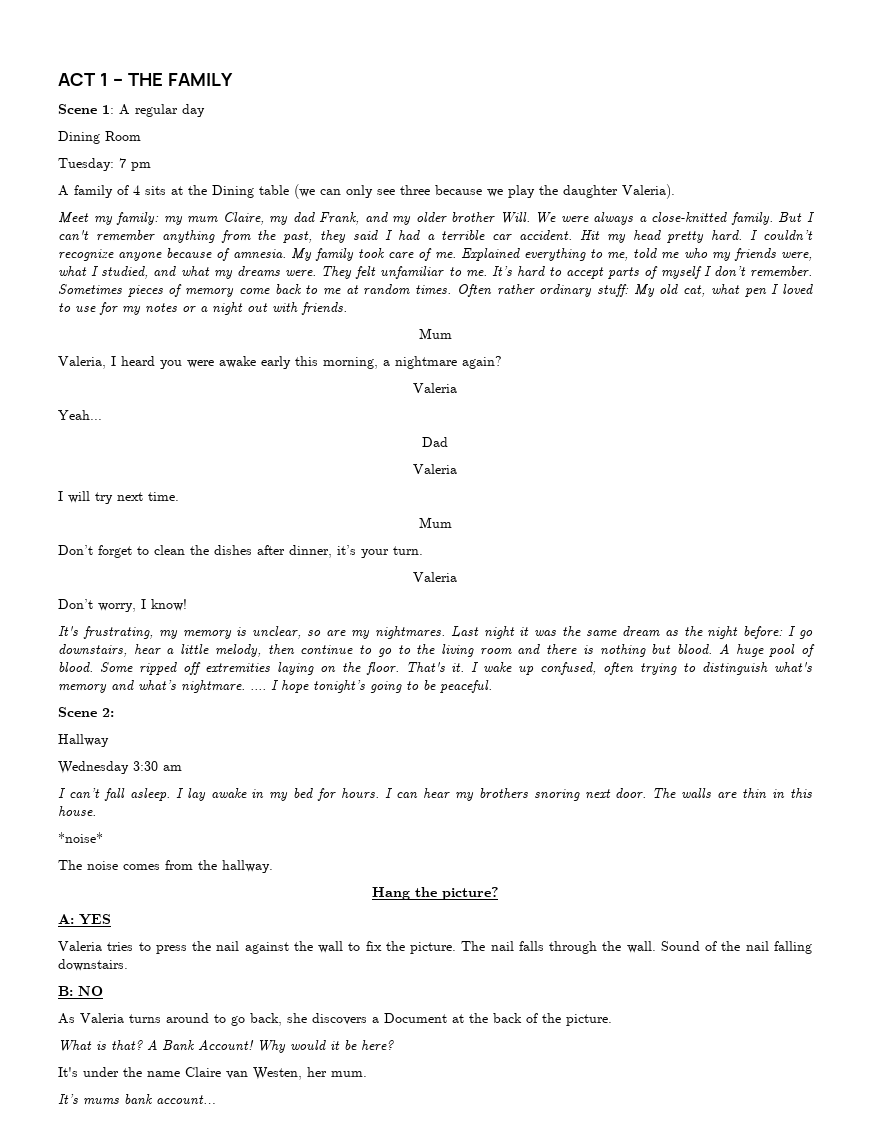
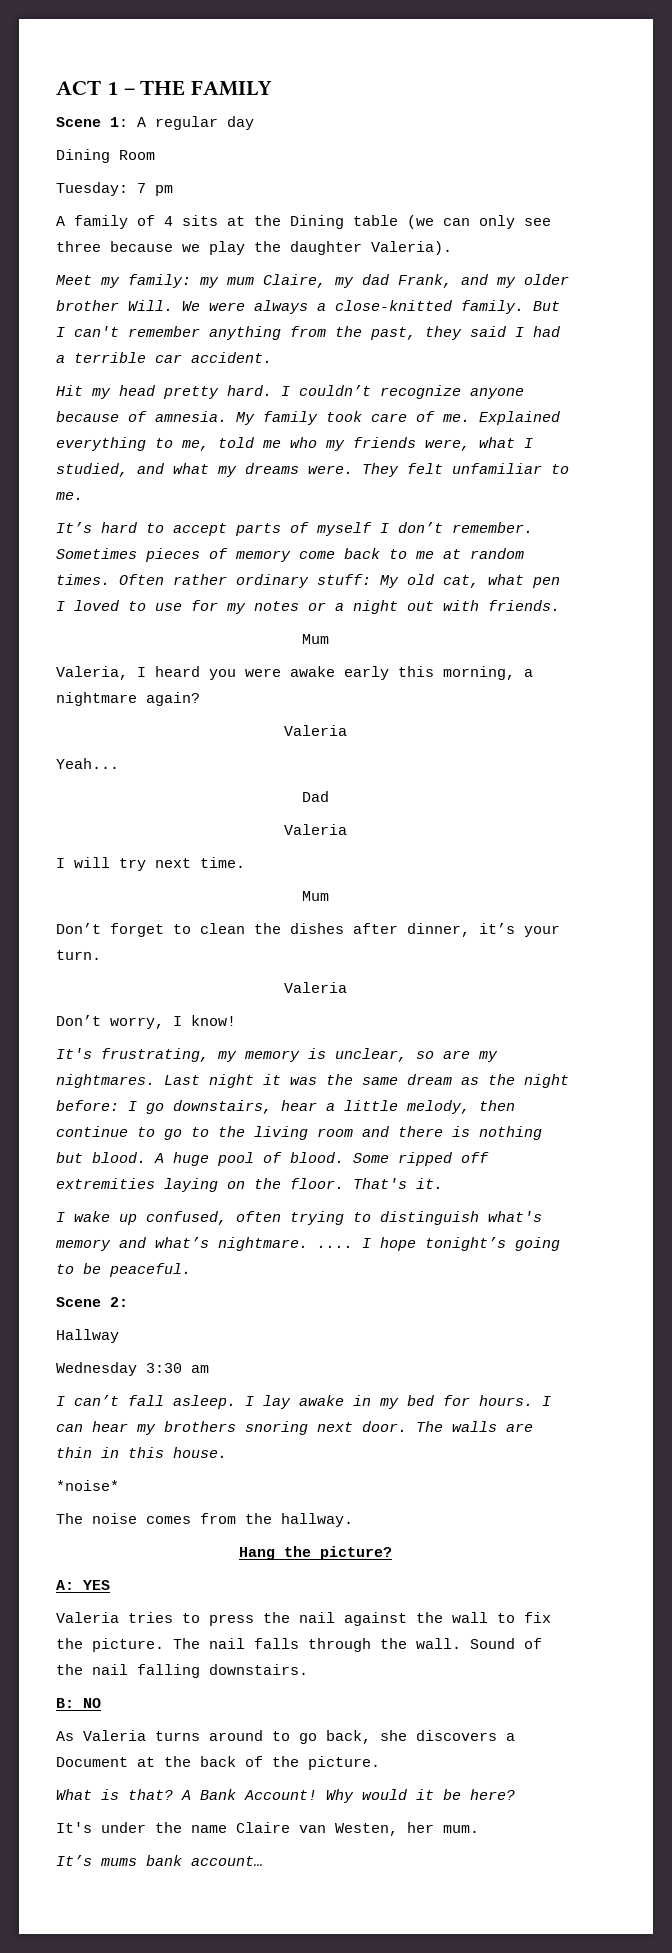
- But I can't remember anything from the past, they said I had a terrible car accident. Hit my head pretty hard.
+ But I can't remember anything from the past, they said I had a terrible car accident.
+ Hit my head pretty hard.
- They felt unfamiliar to me. It’s hard to accept parts of myself I don’t remember.
+ They felt unfamiliar to me.
+ It’s hard to accept parts of myself I don’t remember.
- That's it. I wake up confused, often trying to distinguish what's memory and what’s nightmare. ....
+ That's it.
+ I wake up confused, often trying to distinguish what's memory and what’s nightmare. ....

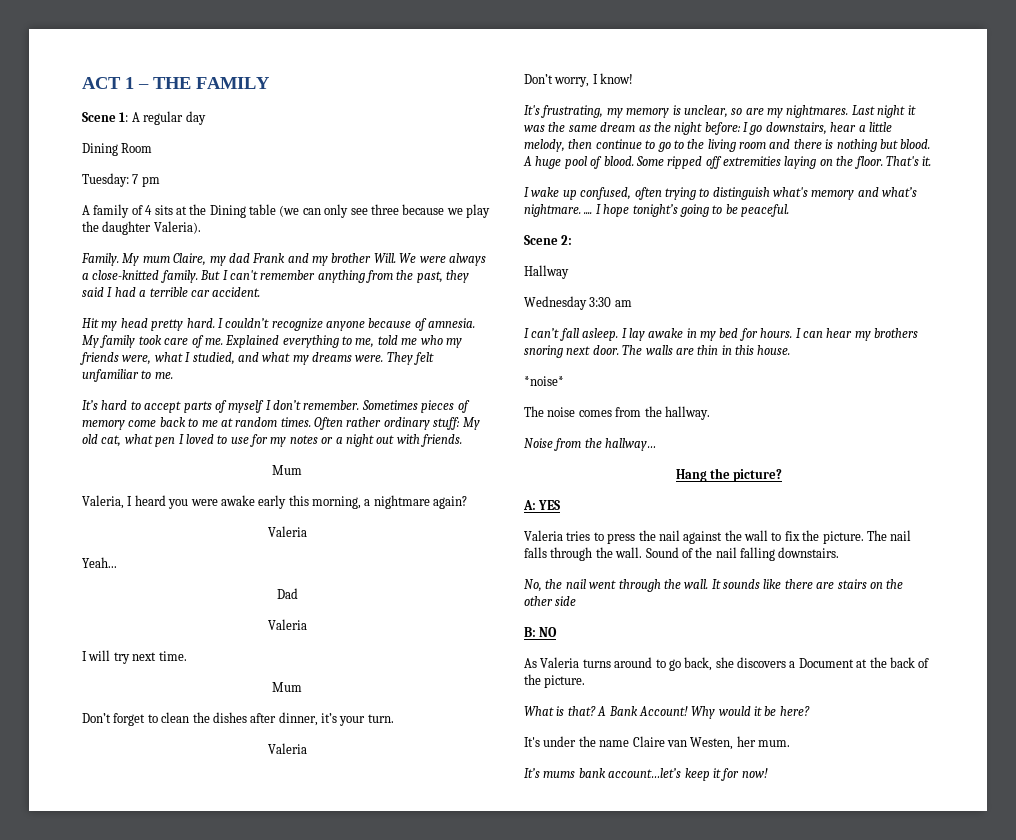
- Meet my family: my mum Claire, my dad Frank, and my older brother Will.
+ Family. My mum Claire, my dad Frank and my brother Will.
+ Noise from the hallway…
+ No, the nail went through the wall. It sounds like there are stairs on the other side
- It’s mums bank account…
+ It’s mums bank account…let’s keep it for now!

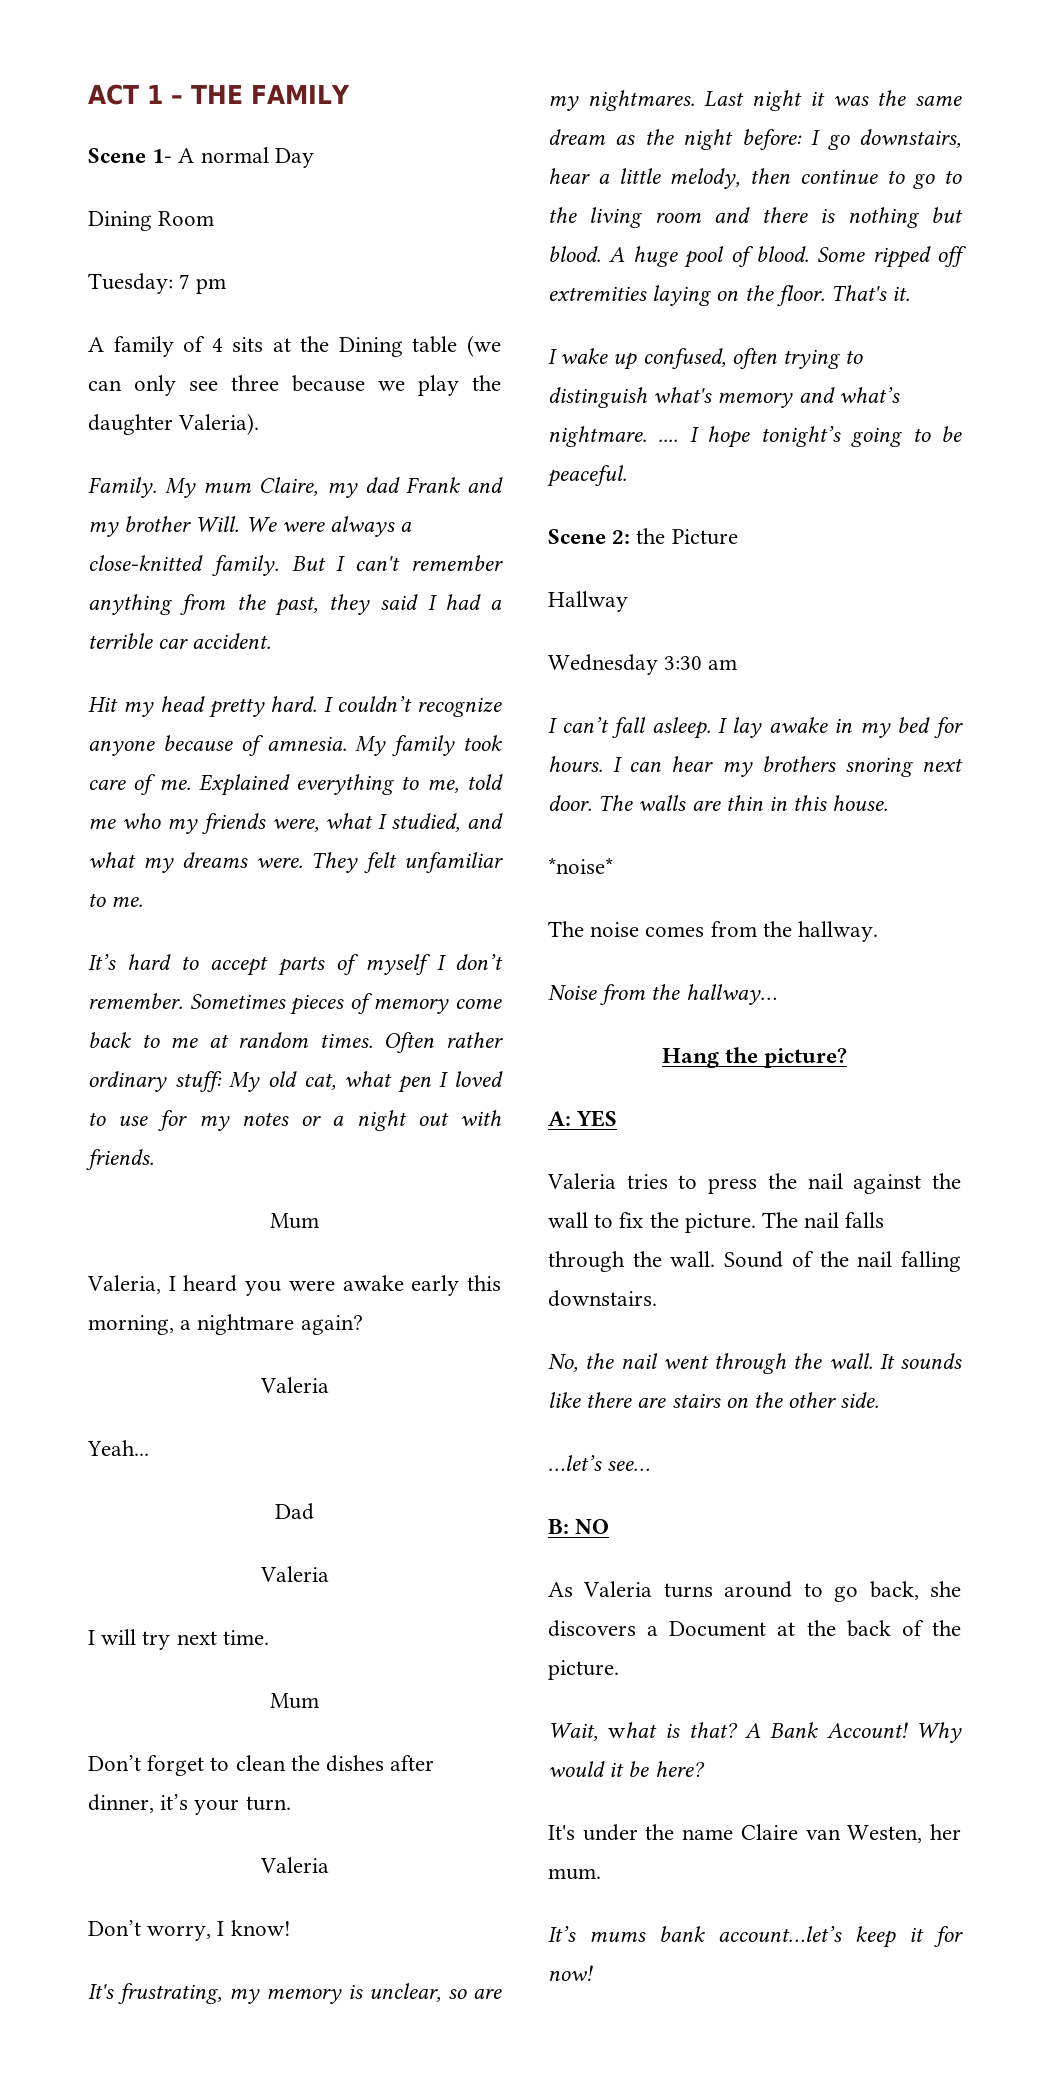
- Scene 1: A regular day
+ Scene 1- A normal Day
- Scene 2:
+ Scene 2: the Picture
- It sounds like there are stairs on the other side
+ It sounds like there are stairs on the other side.
+ …let’s see…
- What is that?
+ Wait, what is that?

